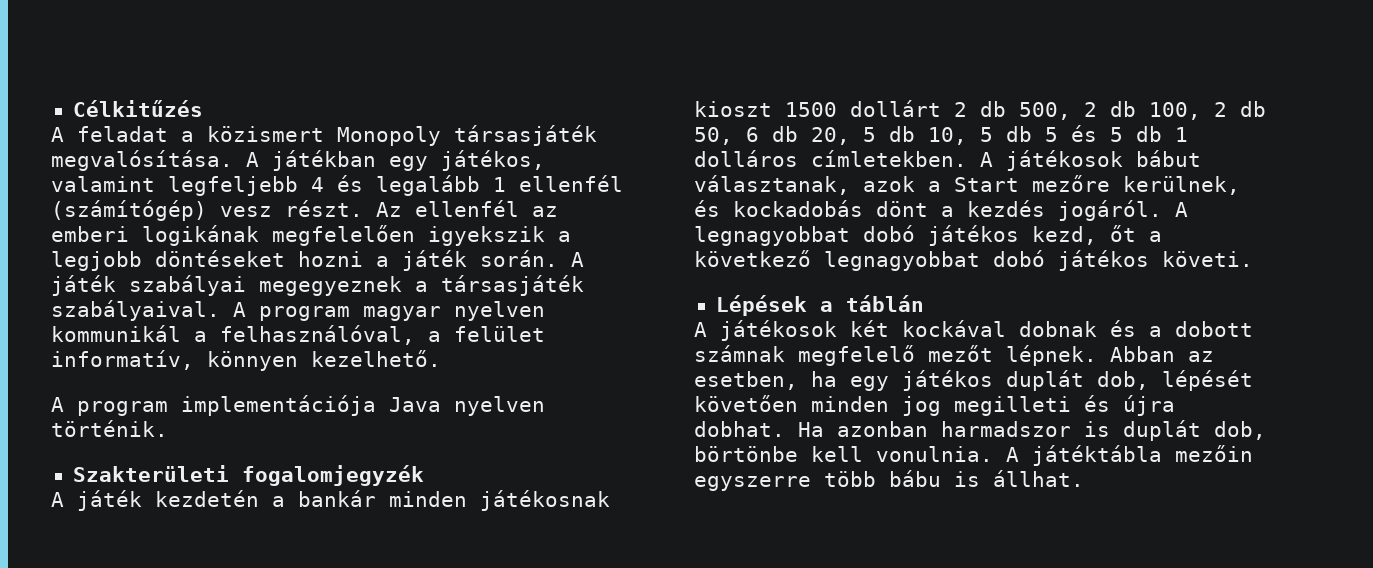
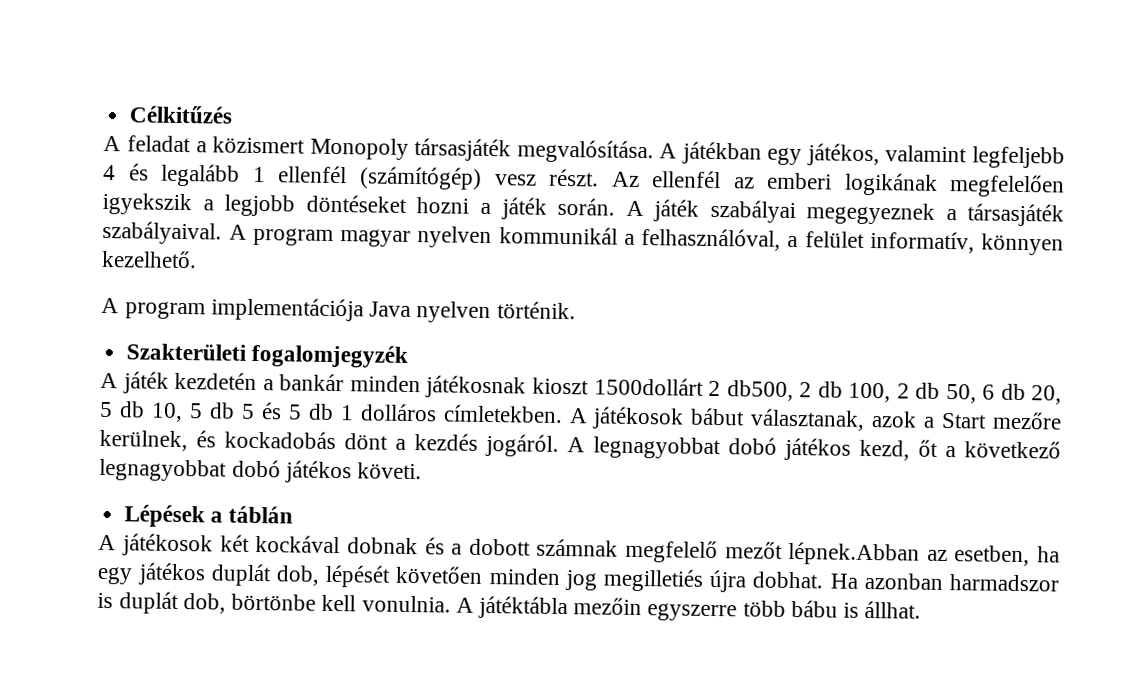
- A játék kezdetén a bankár minden játékosnak kioszt 1500 dollárt 2 db 500, 2 db 100, 2 db 50, 6 db 20, 5 db 10, 5 db 5 és 5 db 1 dolláros címletekben.
+ A játék kezdetén a bankár minden játékosnak kioszt 1500dollárt 2 db500, 2 db 100, 2 db 50, 6 db 20, 5 db 10, 5 db 5 és 5 db 1 dolláros címletekben.
- A játékosok két kockával dobnak és a dobott számnak megfelelő mezőt lépnek. Abban az esetben, ha egy játékos duplát dob, lépését követően minden jog megilleti és újra dobhat.
+ A játékosok két kockával dobnak és a dobott számnak megfelelő mezőt lépnek.Abban az esetben, ha egy játékos duplát dob, lépését követően minden jog megilletiés újra dobhat.

